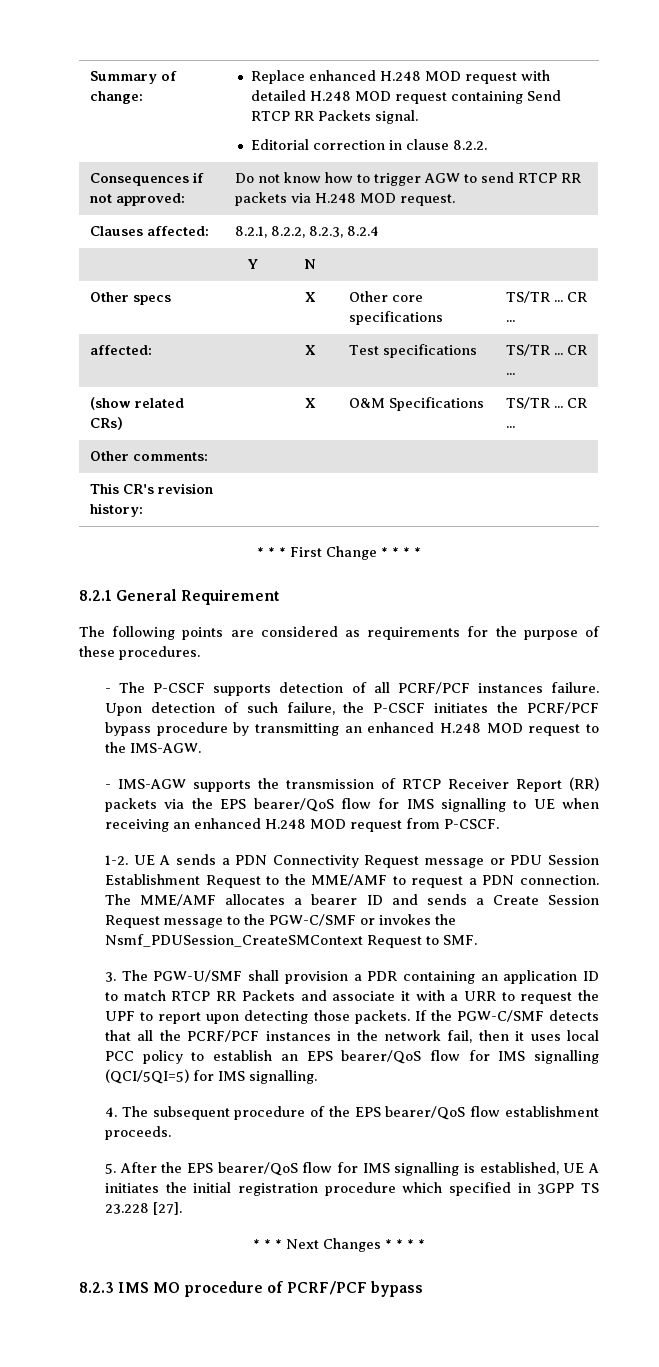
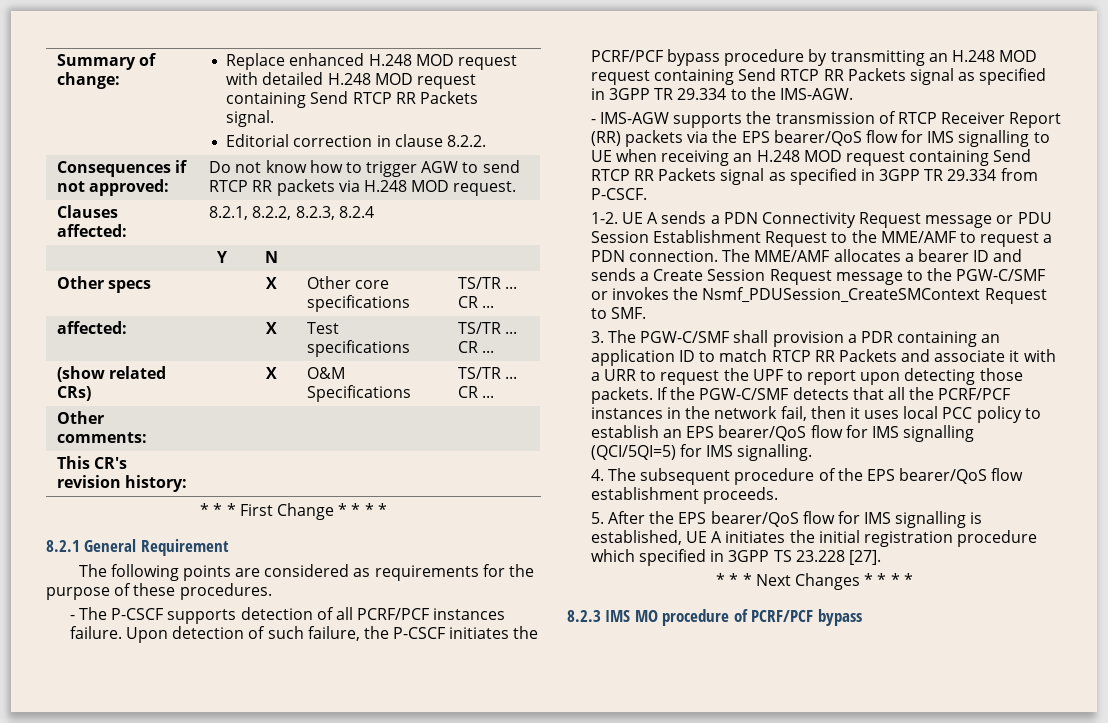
- Upon detection of such failure, the P-CSCF initiates the PCRF/PCF bypass procedure by transmitting an enhanced H.248 MOD request to the IMS-AGW.
+ Upon detection of such failure, the P-CSCF initiates the PCRF/PCF bypass procedure by transmitting an H.248 MOD request containing Send RTCP RR Packets signal as specified in 3GPP TR 29.334 to the IMS-AGW.
- - IMS-AGW supports the transmission of RTCP Receiver Report (RR) packets via the EPS bearer/QoS flow for IMS signalling to UE when receiving an enhanced H.248 MOD request from P-CSCF.
+ - IMS-AGW supports the transmission of RTCP Receiver Report (RR) packets via the EPS bearer/QoS flow for IMS signalling to UE when receiving an H.248 MOD request containing Send RTCP RR Packets signal as specified in 3GPP TR 29.334 from P-CSCF.
- 3. The PGW-U/SMF shall provision a PDR containing an application ID to match RTCP RR Packets and associate it with a URR to request the UPF to report upon detecting those packets.
+ 3. The PGW-C/SMF shall provision a PDR containing an application ID to match RTCP RR Packets and associate it with a URR to request the UPF to report upon detecting those packets.

